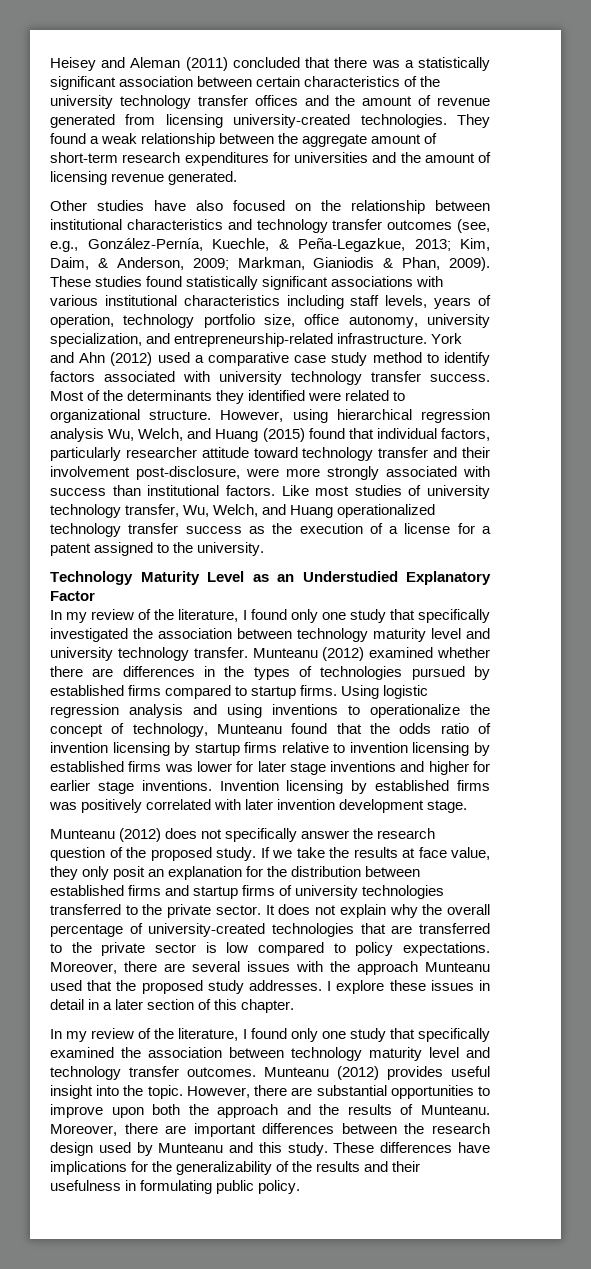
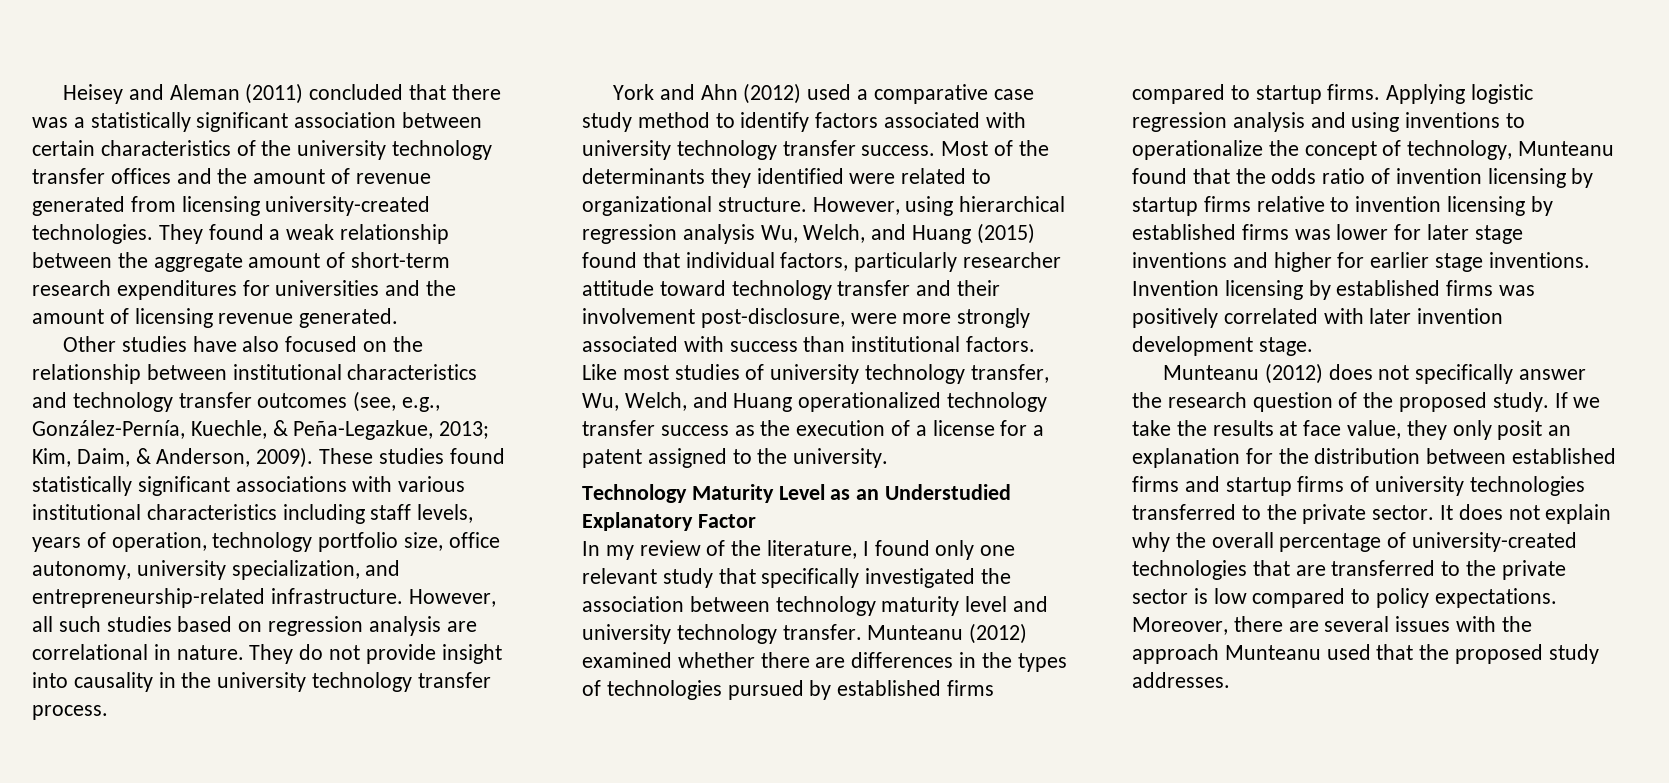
- Other studies have also focused on the relationship between institutional characteristics and technology transfer outcomes (see, e.g., González-Pernía, Kuechle, & Peña-Legazkue, 2013; Kim, Daim, & Anderson, 2009; Markman, Gianiodis & Phan, 2009).
+ Other studies have also focused on the relationship between institutional characteristics and technology transfer outcomes (see, e.g., González-Pernía, Kuechle, & Peña-Legazkue, 2013; Kim, Daim, & Anderson, 2009).
- These studies found statistically significant associations with various institutional characteristics including staff levels, years of operation, technology portfolio size, office autonomy, university specialization, and entrepreneurship-related infrastructure. York and Ahn (2012) used a comparative case study method to identify factors associated with university technology transfer success.
+ These studies found statistically significant associations with various institutional characteristics including staff levels, years of operation, technology portfolio size, office autonomy, university specialization, and entrepreneurship-related infrastructure. However, all such studies based on regression analysis are correlational in nature. They do not provide insight into causality in the university technology transfer process.
+ York and Ahn (2012) used a comparative case study method to identify factors associated with university technology transfer success.
- In my review of the literature, I found only one study that specifically investigated the association between technology maturity level and university technology transfer.
+ In my review of the literature, I found only one relevant study that specifically investigated the association between technology maturity level and university technology transfer.
- Using logistic regression analysis and using inventions to operationalize the concept of technology, Munteanu found that the odds ratio of invention licensing by startup firms relative to invention licensing by established firms was lower for later stage inventions and higher for earlier stage inventions.
+ Applying logistic regression analysis and using inventions to operationalize the concept of technology, Munteanu found that the odds ratio of invention licensing by startup firms relative to invention licensing by established firms was lower for later stage inventions and higher for earlier stage inventions.
- I explore these issues in detail in a later section of this chapter.
- In my review of the literature, I found only one study that specifically examined the association between technology maturity level and technology transfer outcomes. Munteanu (2012) provides useful insight into the topic. However, there are substantial opportunities to improve upon both the approach and the results of Munteanu. Moreover, there are important differences between the research design used by Munteanu and this study. These differences have implications for the generalizability of the results and their usefulness in formulating public policy.

